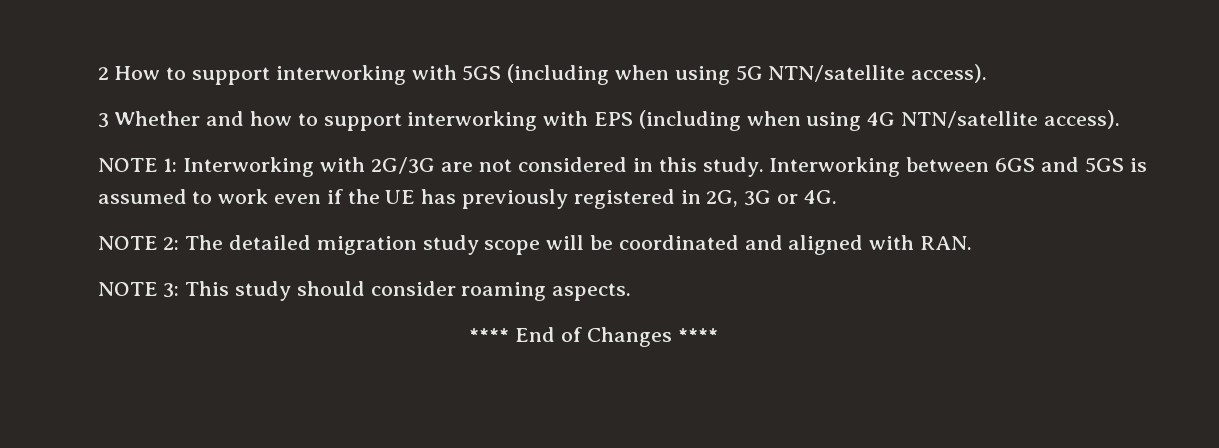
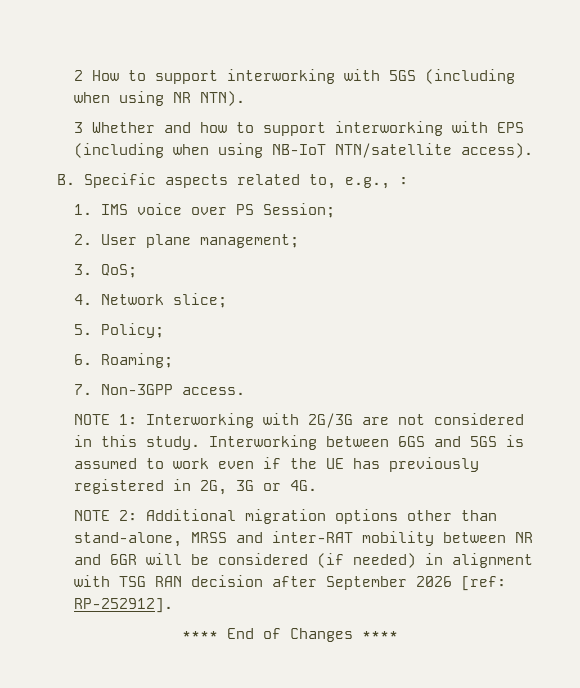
- 2 How to support interworking with 5GS (including when using 5G NTN/satellite access).
+ 2 How to support interworking with 5GS (including when using NR NTN).
- 3 Whether and how to support interworking with EPS (including when using 4G NTN/satellite access).
+ 3 Whether and how to support interworking with EPS (including when using NB-IoT NTN/satellite access).
+ B. Specific aspects related to, e.g., :
+ 1. IMS voice over PS Session;
+ 2. User plane management;
+ 3. QoS;
+ 4. Network slice;
+ 5. Policy;
+ 6. Roaming;
+ 7. Non-3GPP access.
- NOTE 2: The detailed migration study scope will be coordinated and aligned with RAN.
- NOTE 3: This study should consider roaming aspects.
+ NOTE 2: Additional migration options other than stand-alone, MRSS and inter-RAT mobility between NR and 6GR will be considered (if needed) in alignment with TSG RAN decision after September 2026 [ref: RP-252912].

